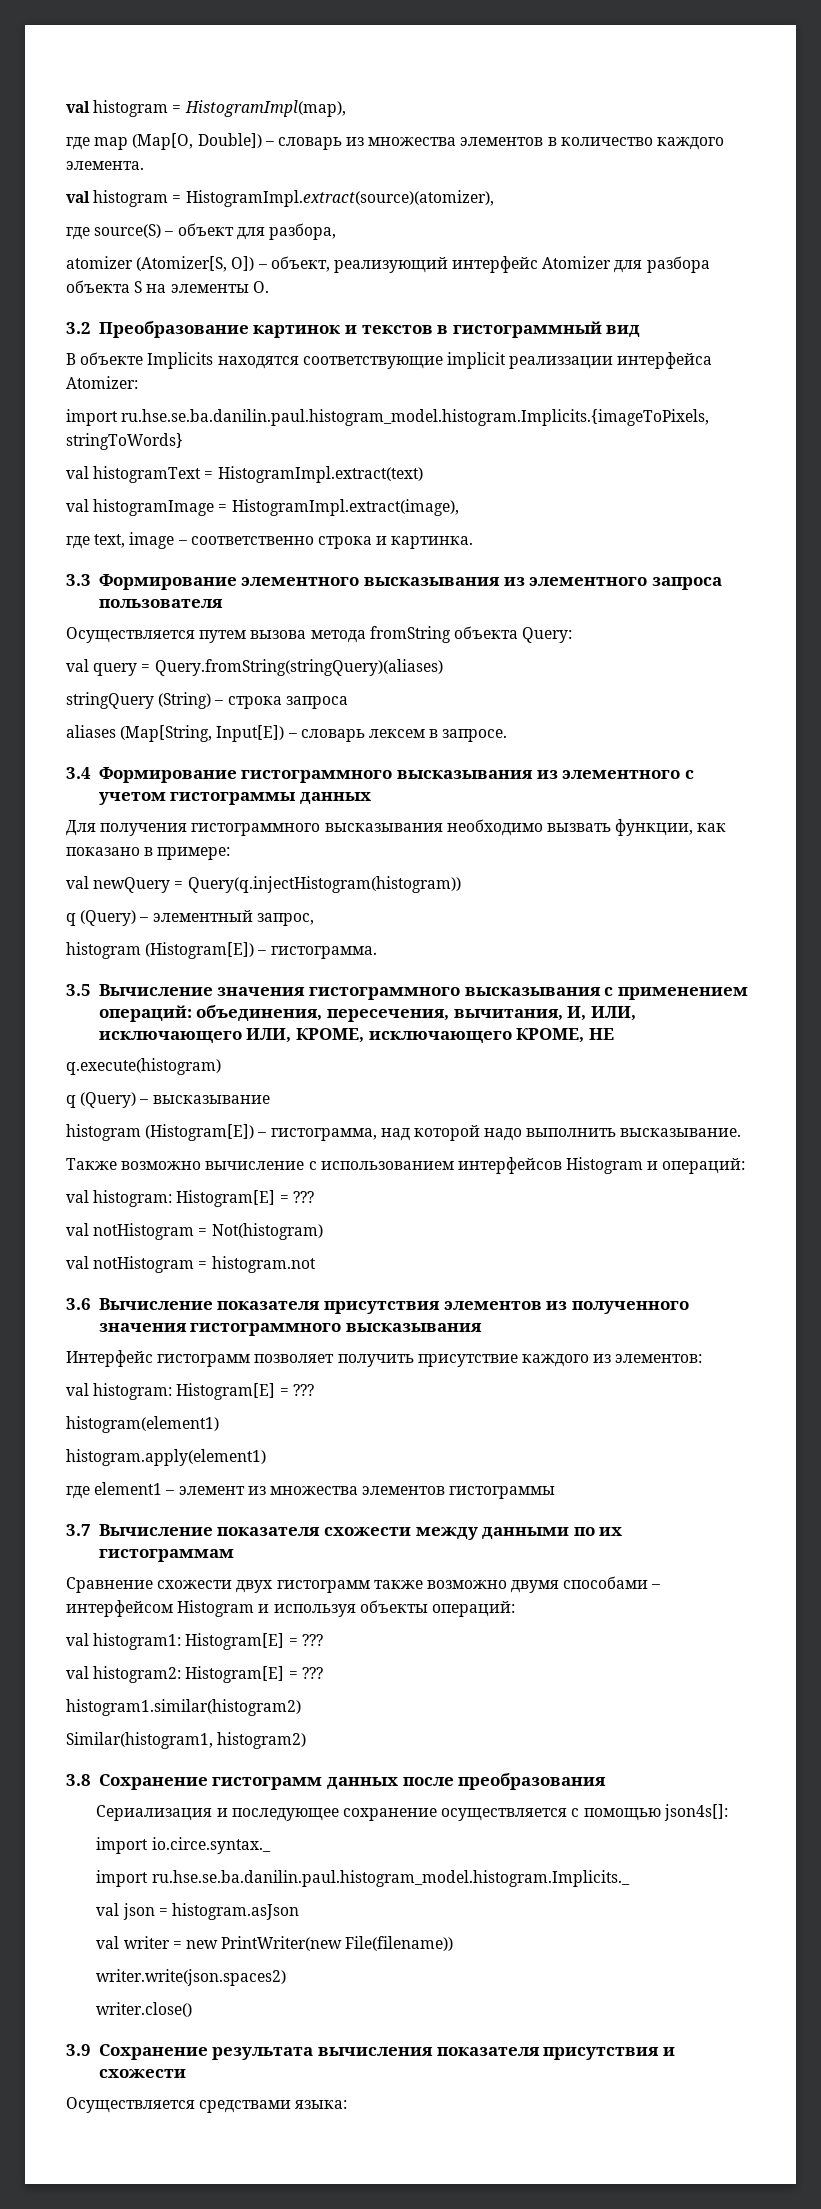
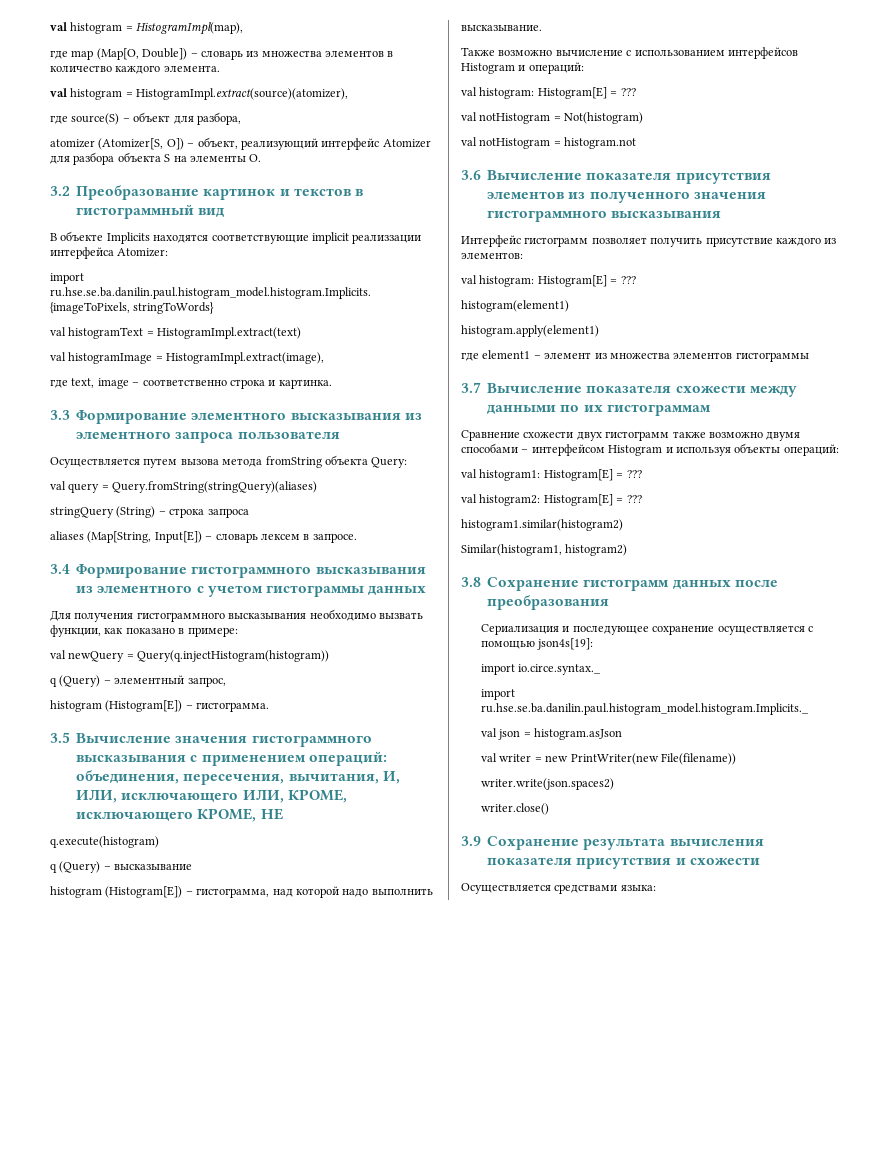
- Сериализация и последующее сохранение осуществляется с помощью json4s[]:
+ Сериализация и последующее сохранение осуществляется с помощью json4s[19]:

